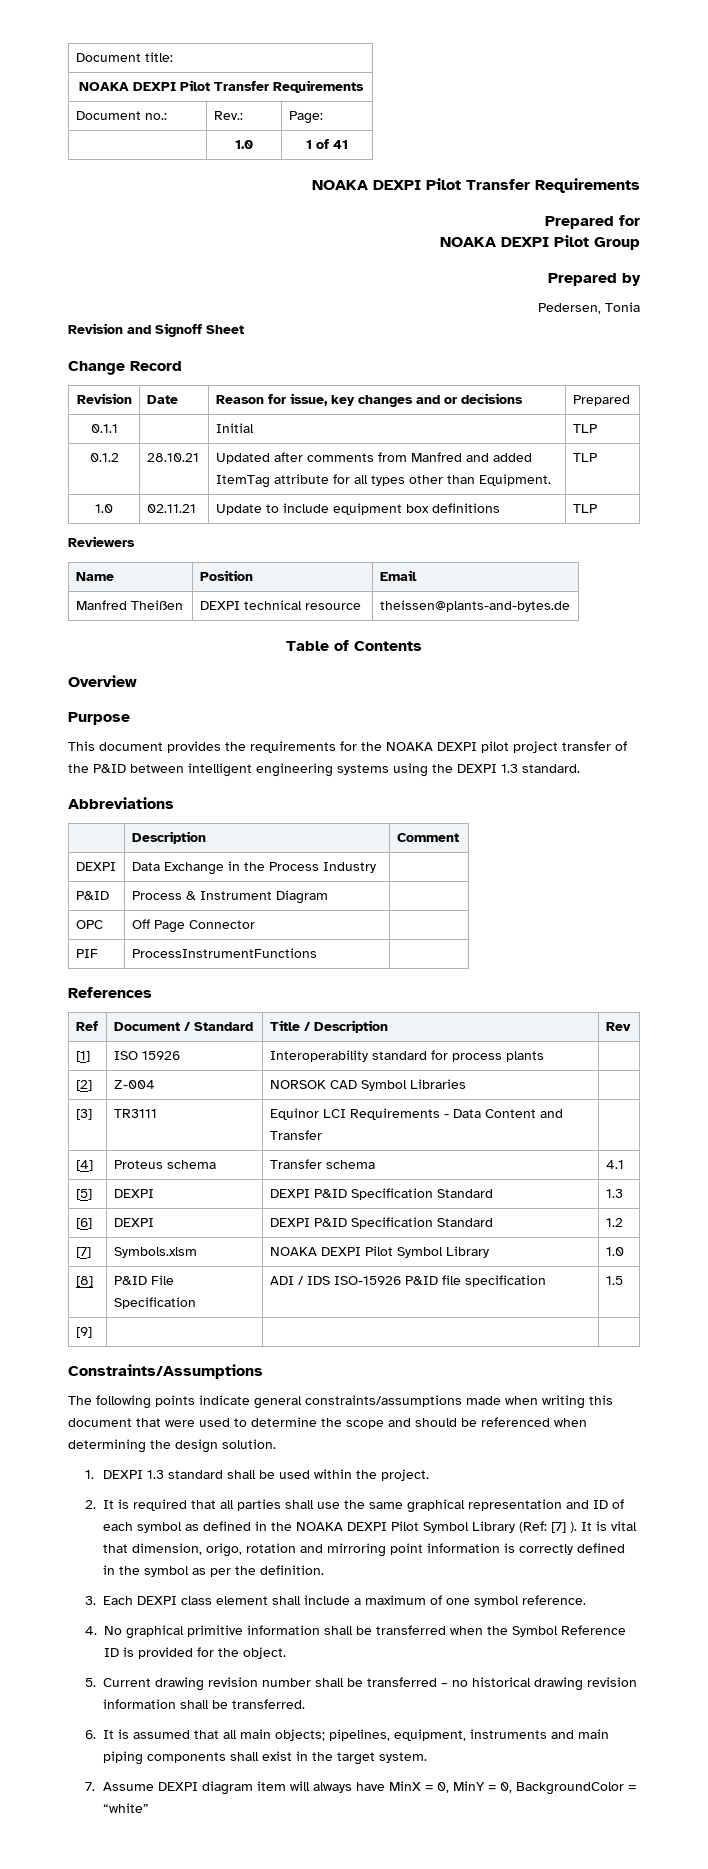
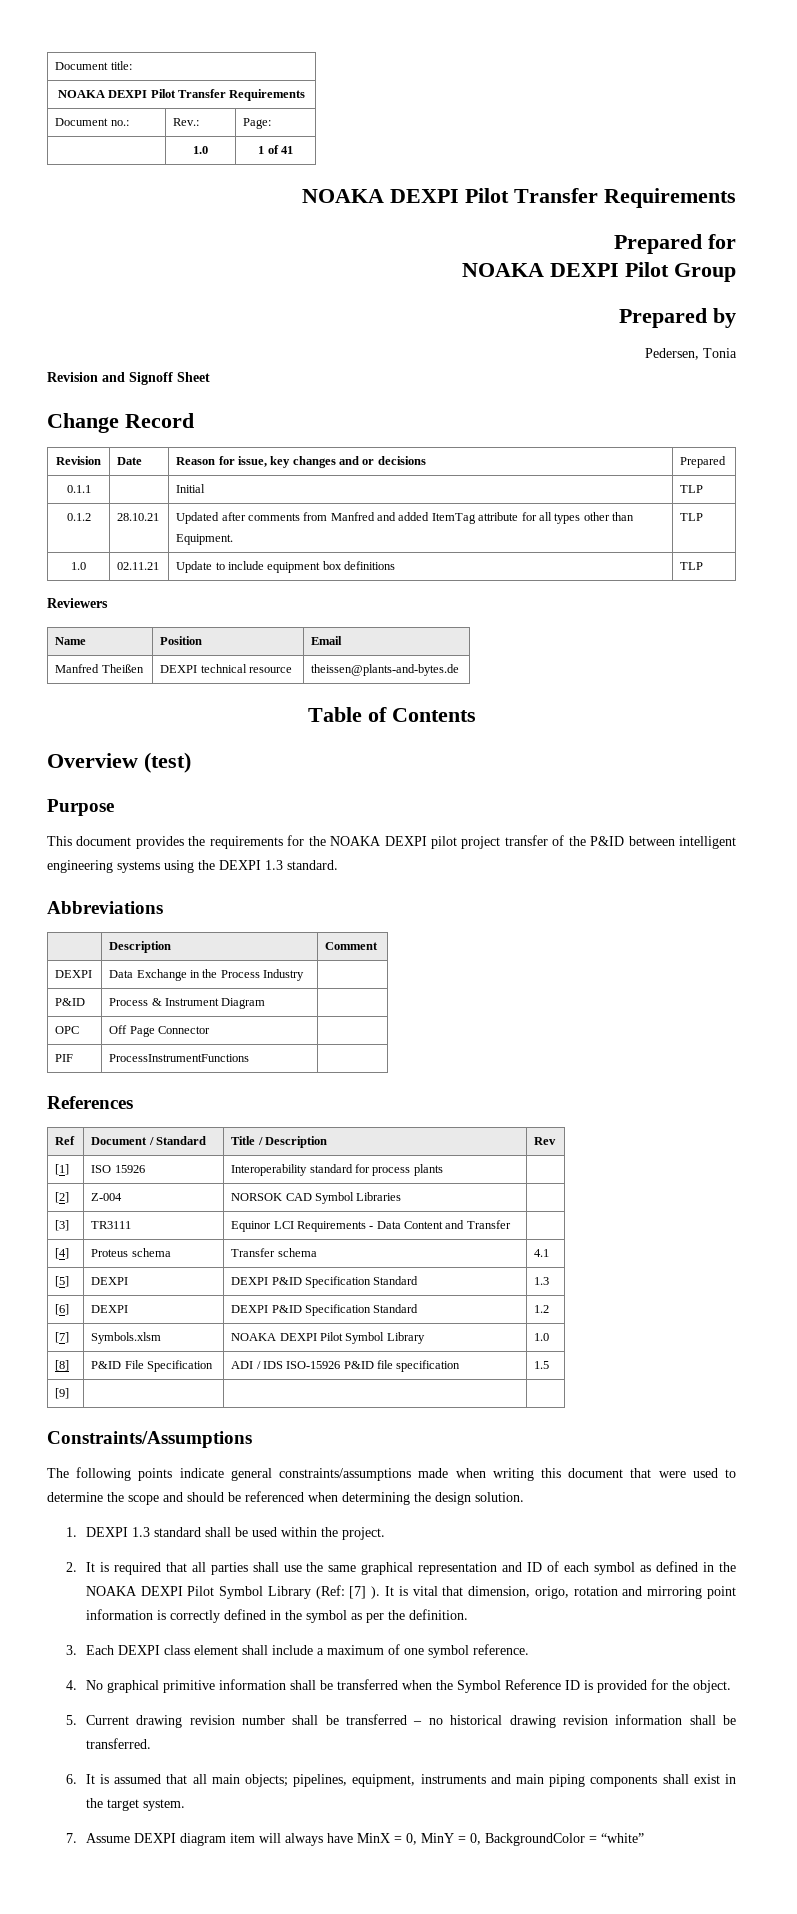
- Overview
+ Overview (test)

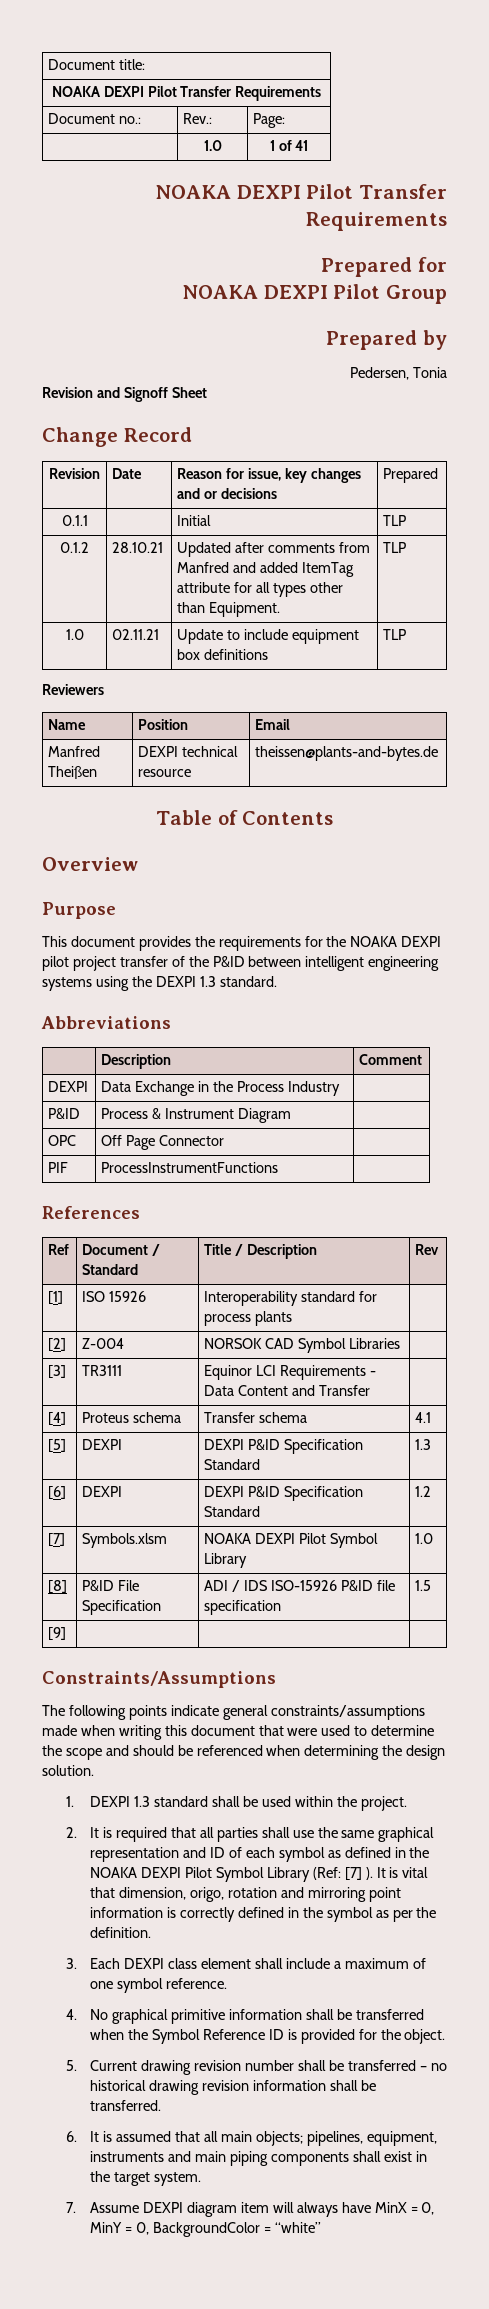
- Overview (test)
+ Overview

